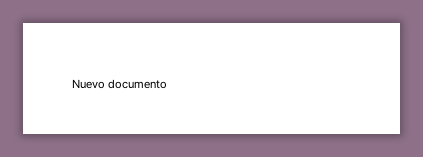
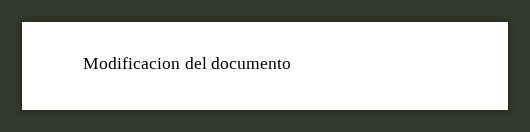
- Nuevo documento
+ Modificacion del documento

